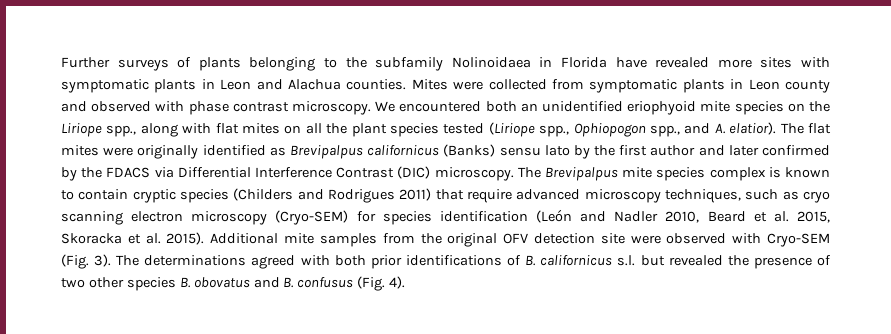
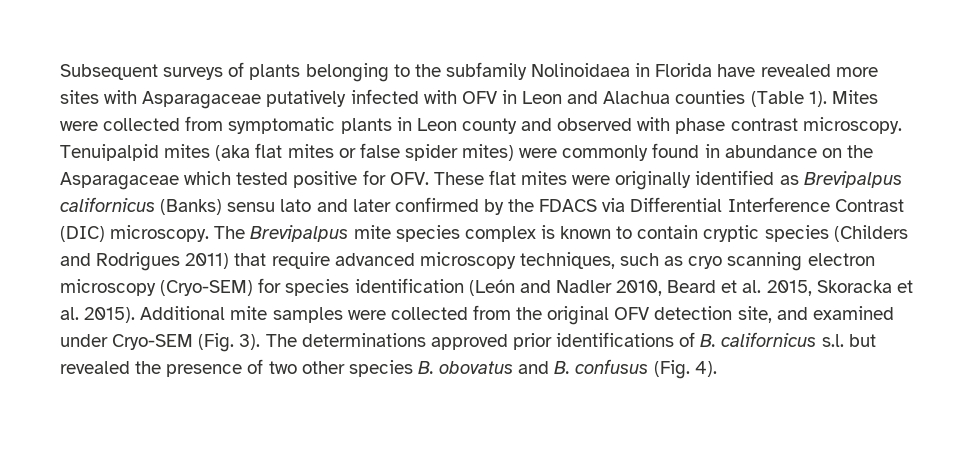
- Further surveys of plants belonging to the subfamily Nolinoidaea in Florida have revealed more sites with symptomatic plants in Leon and Alachua counties.
+ Subsequent surveys of plants belonging to the subfamily Nolinoidaea in Florida have revealed more sites with Asparagaceae putatively infected with OFV in Leon and Alachua counties (Table 1).
- We encountered both an unidentified eriophyoid mite species on the Liriope spp., along with flat mites on all the plant species tested (Liriope spp., Ophiopogon spp., and A. elatior). The flat mites were originally identified as Brevipalpus californicus (Banks) sensu lato by the first author and later confirmed by the FDACS via Differential Interference Contrast (DIC) microscopy.
+ Tenuipalpid mites (aka flat mites or false spider mites) were commonly found in abundance on the Asparagaceae which tested positive for OFV. These flat mites were originally identified as Brevipalpus californicus (Banks) sensu lato and later confirmed by the FDACS via Differential Interference Contrast (DIC) microscopy.
- Additional mite samples from the original OFV detection site were observed with Cryo-SEM (Fig. 3).
+ Additional mite samples were collected from the original OFV detection site, and examined under Cryo-SEM (Fig. 3).
- The determinations agreed with both prior identifications of B. californicus s.l. but revealed the presence of two other species B. obovatus and B. confusus (Fig. 4).
+ The determinations approved prior identifications of B. californicus s.l. but revealed the presence of two other species B. obovatus and B. confusus (Fig. 4).

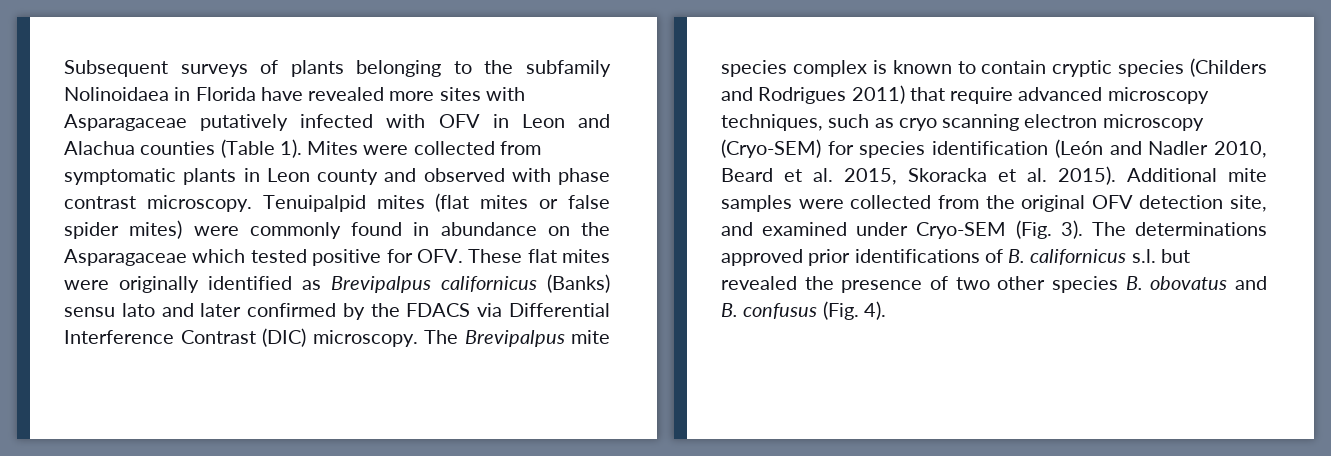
- Tenuipalpid mites (aka flat mites or false spider mites) were commonly found in abundance on the Asparagaceae which tested positive for OFV. These flat mites were originally identified as Brevipalpus californicus (Banks) sensu lato and later confirmed by the FDACS via Differential Interference Contrast (DIC) microscopy.
+ Tenuipalpid mites (flat mites or false spider mites) were commonly found in abundance on the Asparagaceae which tested positive for OFV. These flat mites were originally identified as Brevipalpus californicus (Banks) sensu lato and later confirmed by the FDACS via Differential Interference Contrast (DIC) microscopy.

